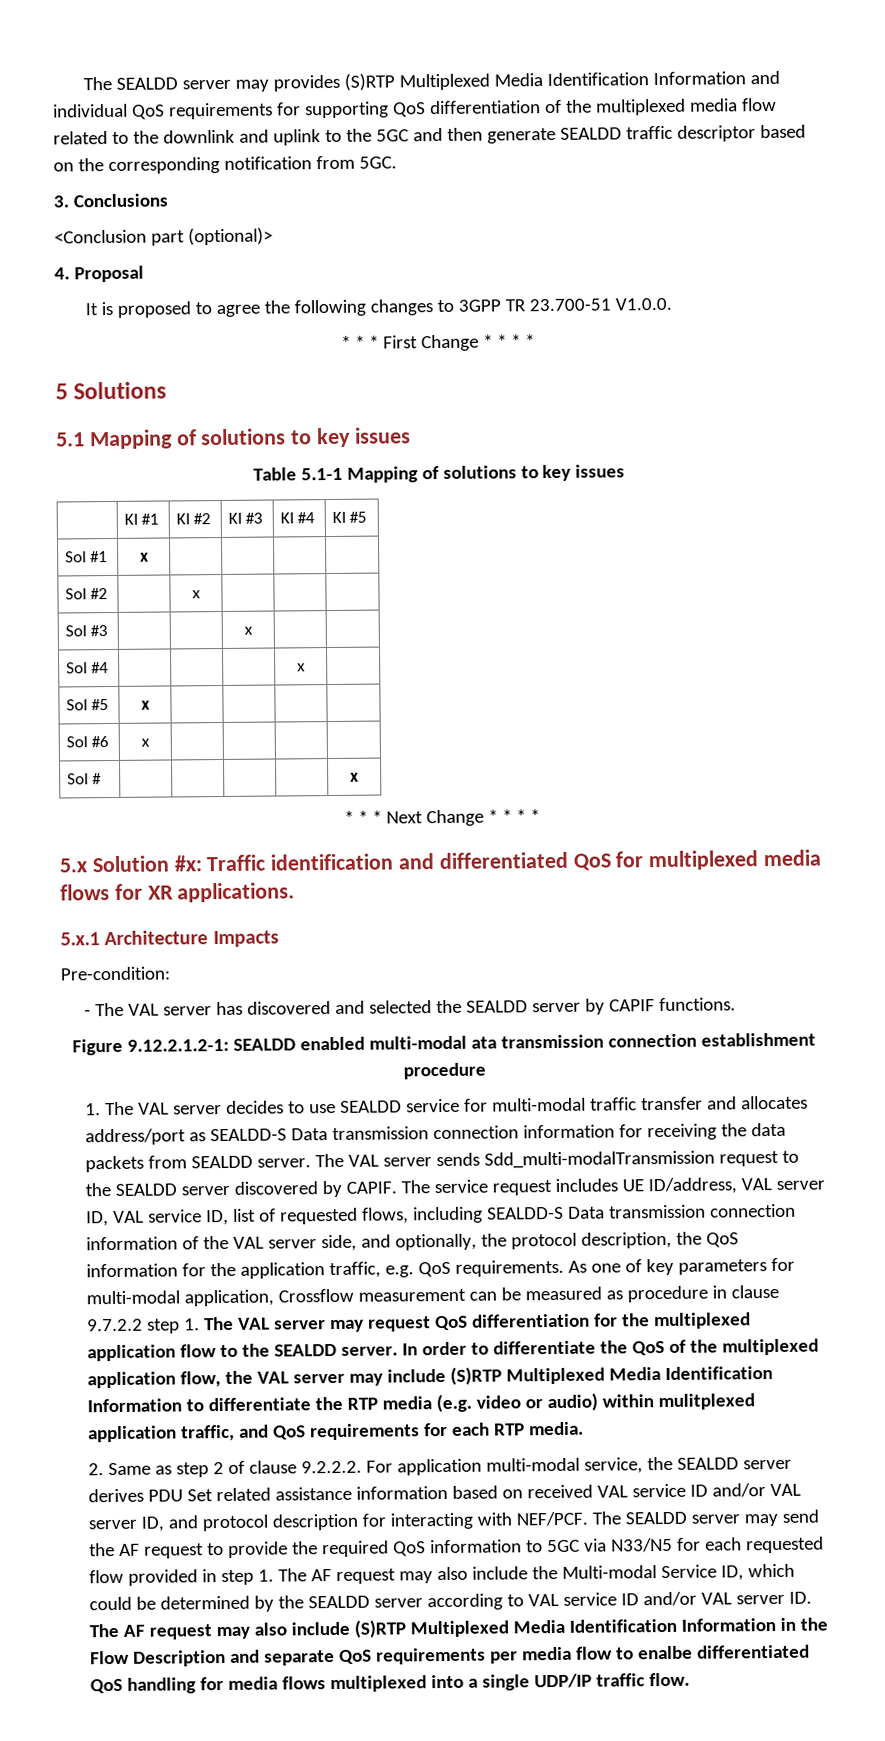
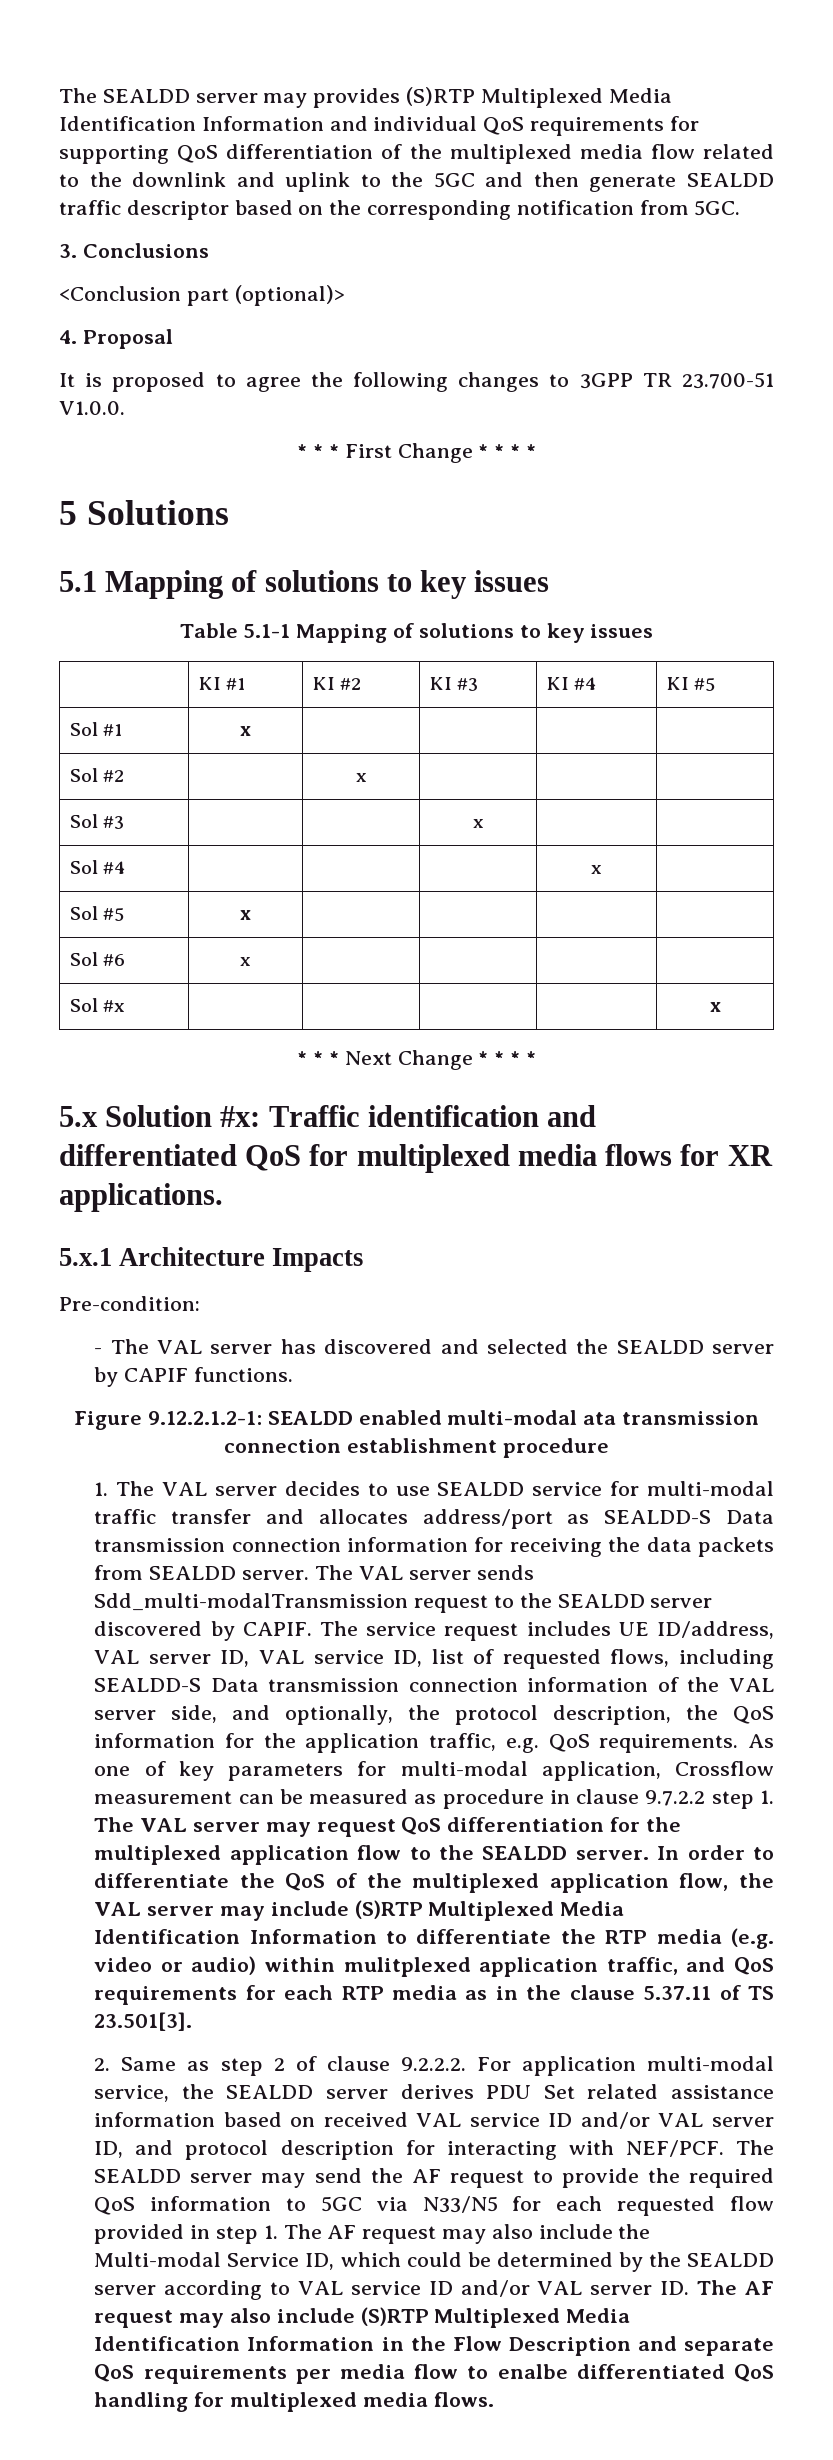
- Sol # | | | | | x
+ Sol #x | | | | | x
- In order to differentiate the QoS of the multiplexed application flow, the VAL server may include (S)RTP Multiplexed Media Identification Information to differentiate the RTP media (e.g. video or audio) within mulitplexed application traffic, and QoS requirements for each RTP media.
+ In order to differentiate the QoS of the multiplexed application flow, the VAL server may include (S)RTP Multiplexed Media Identification Information to differentiate the RTP media (e.g. video or audio) within mulitplexed application traffic, and QoS requirements for each RTP media as in the clause 5.37.11 of TS 23.501[3].
- The SEALDD server may send the AF request to provide the required QoS information to 5GC via N33/N5 for each requested flow provided in step 1. The AF request may also include the Multi-modal Service ID, which could be determined by the SEALDD server according to VAL service ID and/or VAL server ID. The AF request may also include (S)RTP Multiplexed Media Identification Information in the Flow Description and separate QoS requirements per media flow to enalbe differentiated QoS handling for media flows multiplexed into a single UDP/IP traffic flow.
+ The SEALDD server may send the AF request to provide the required QoS information to 5GC via N33/N5 for each requested flow provided in step 1. The AF request may also include the Multi-modal Service ID, which could be determined by the SEALDD server according to VAL service ID and/or VAL server ID. The AF request may also include (S)RTP Multiplexed Media Identification Information in the Flow Description and separate QoS requirements per media flow to enalbe differentiated QoS handling for multiplexed media flows.

